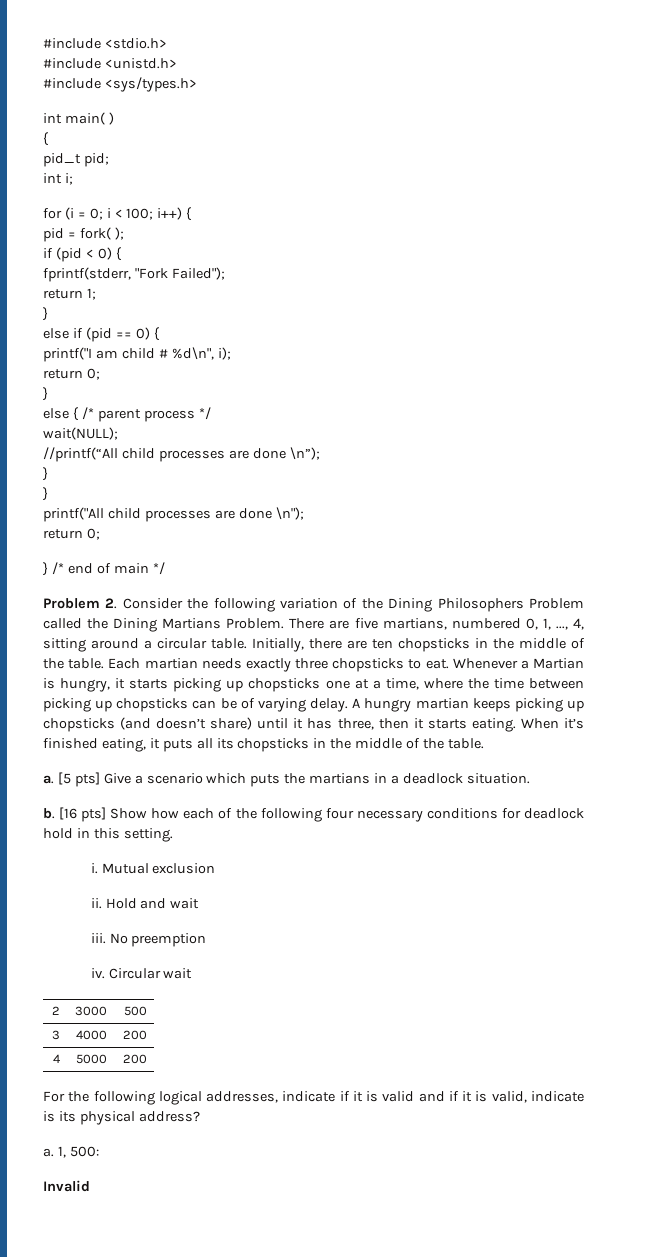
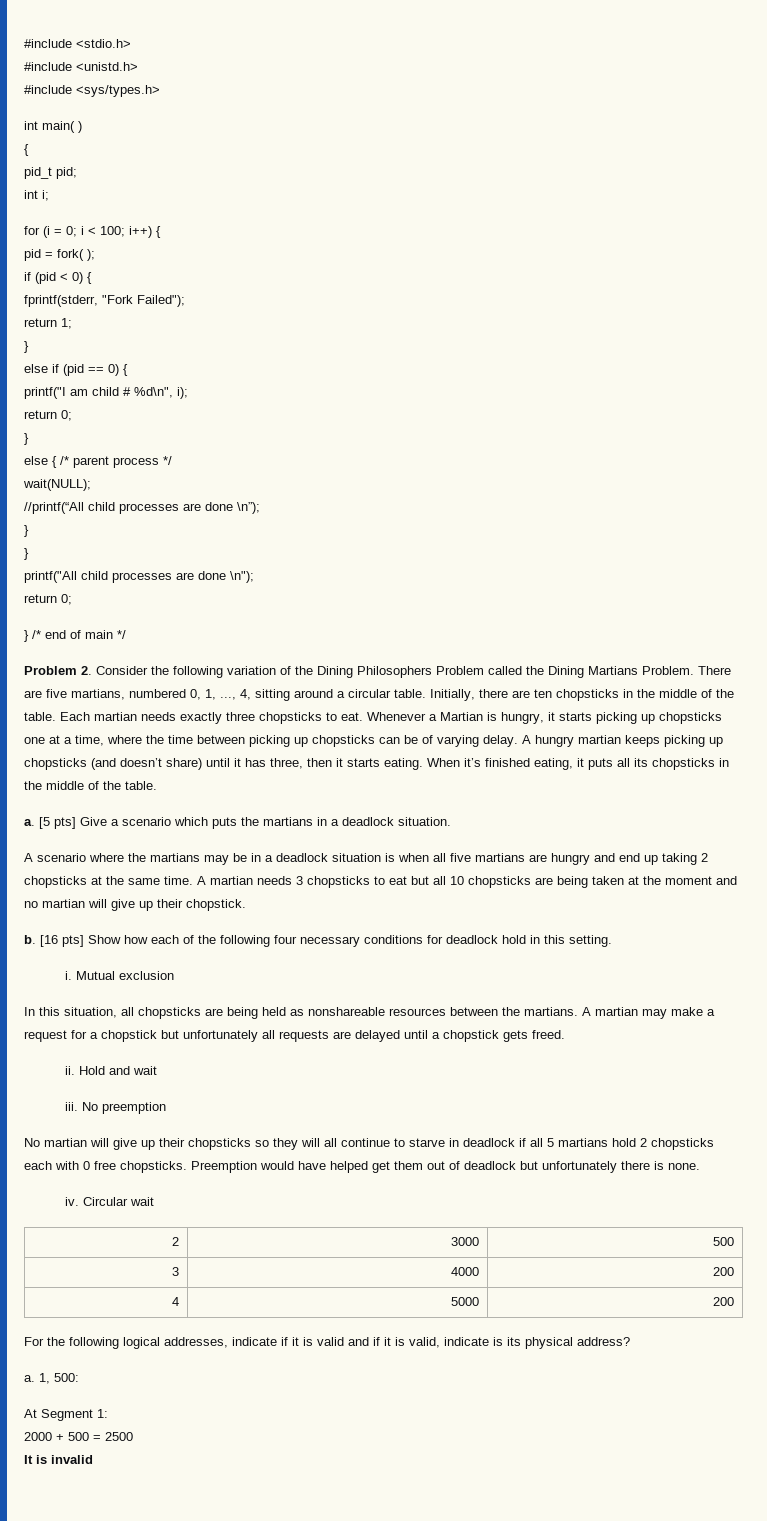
+ A scenario where the martians may be in a deadlock situation is when all five martians are hungry and end up taking 2 chopsticks at the same time. A martian needs 3 chopsticks to eat but all 10 chopsticks are being taken at the moment and no martian will give up their chopstick.
+ In this situation, all chopsticks are being held as nonshareable resources between the martians. A martian may make a request for a chopstick but unfortunately all requests are delayed until a chopstick gets freed.
+ No martian will give up their chopsticks so they will all continue to starve in deadlock if all 5 martians hold 2 chopsticks each with 0 free chopsticks. Preemption would have helped get them out of deadlock but unfortunately there is none.
- Invalid
+ At Segment 1:
+ 2000 + 500 = 2500
+ It is invalid

